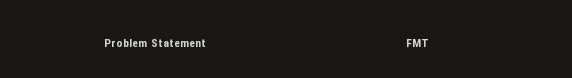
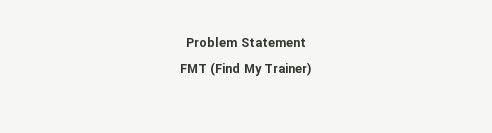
- FMT
+ FMT (Find My Trainer)

